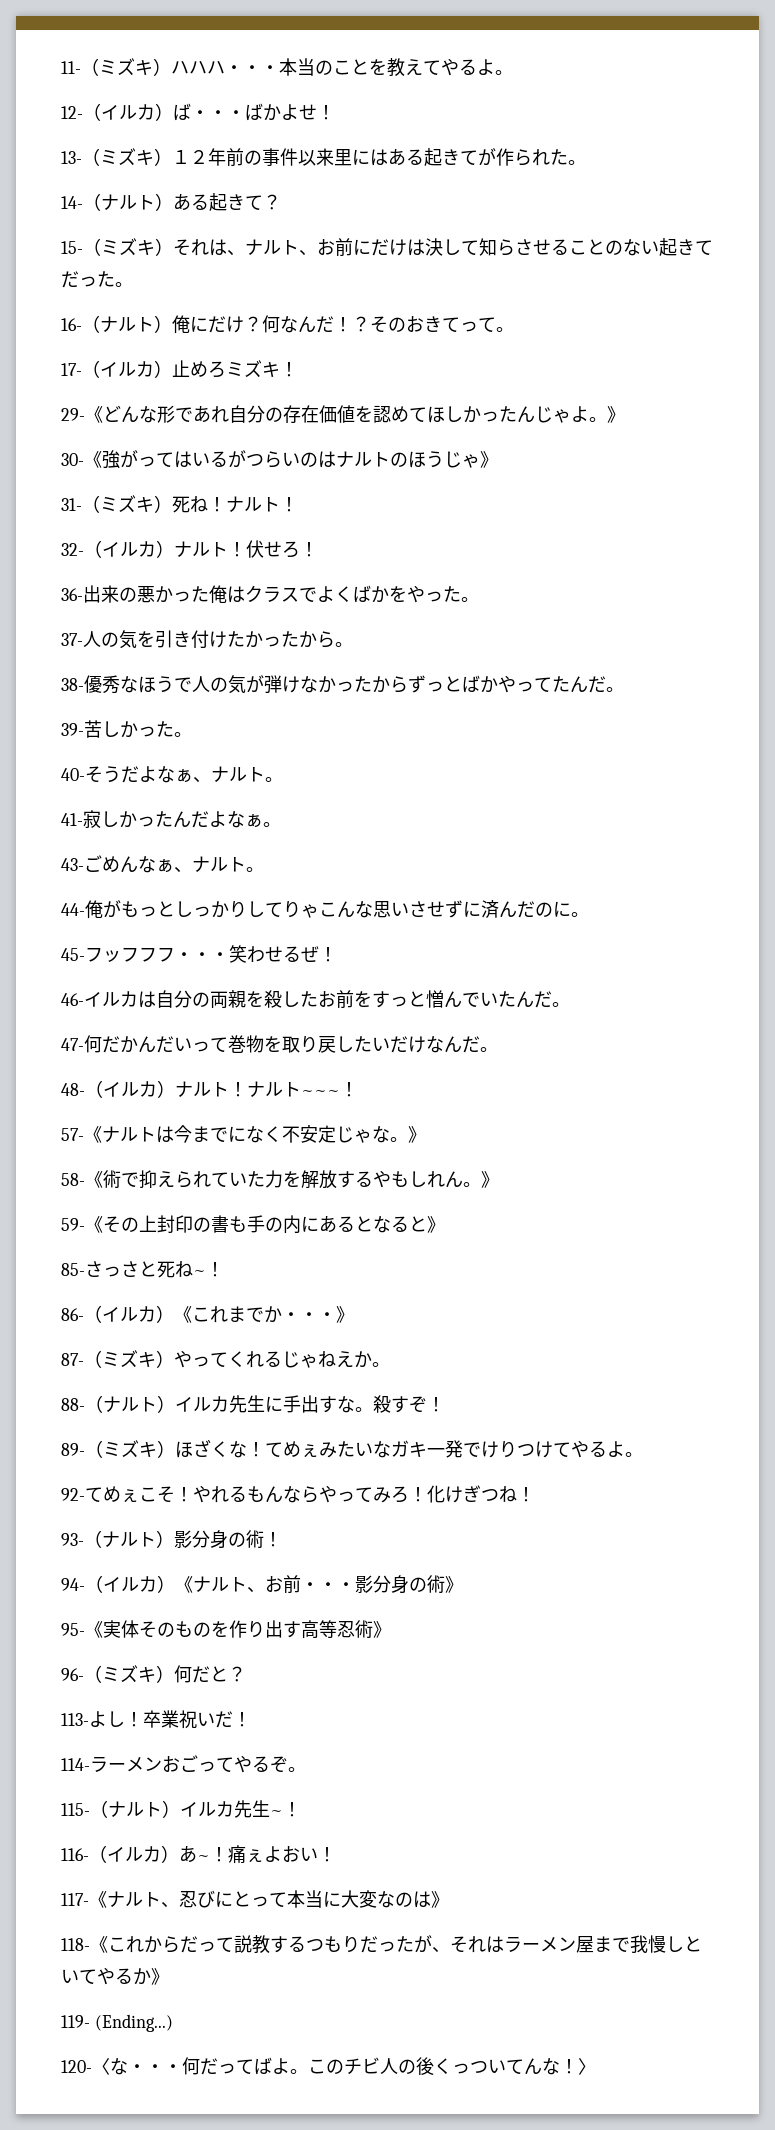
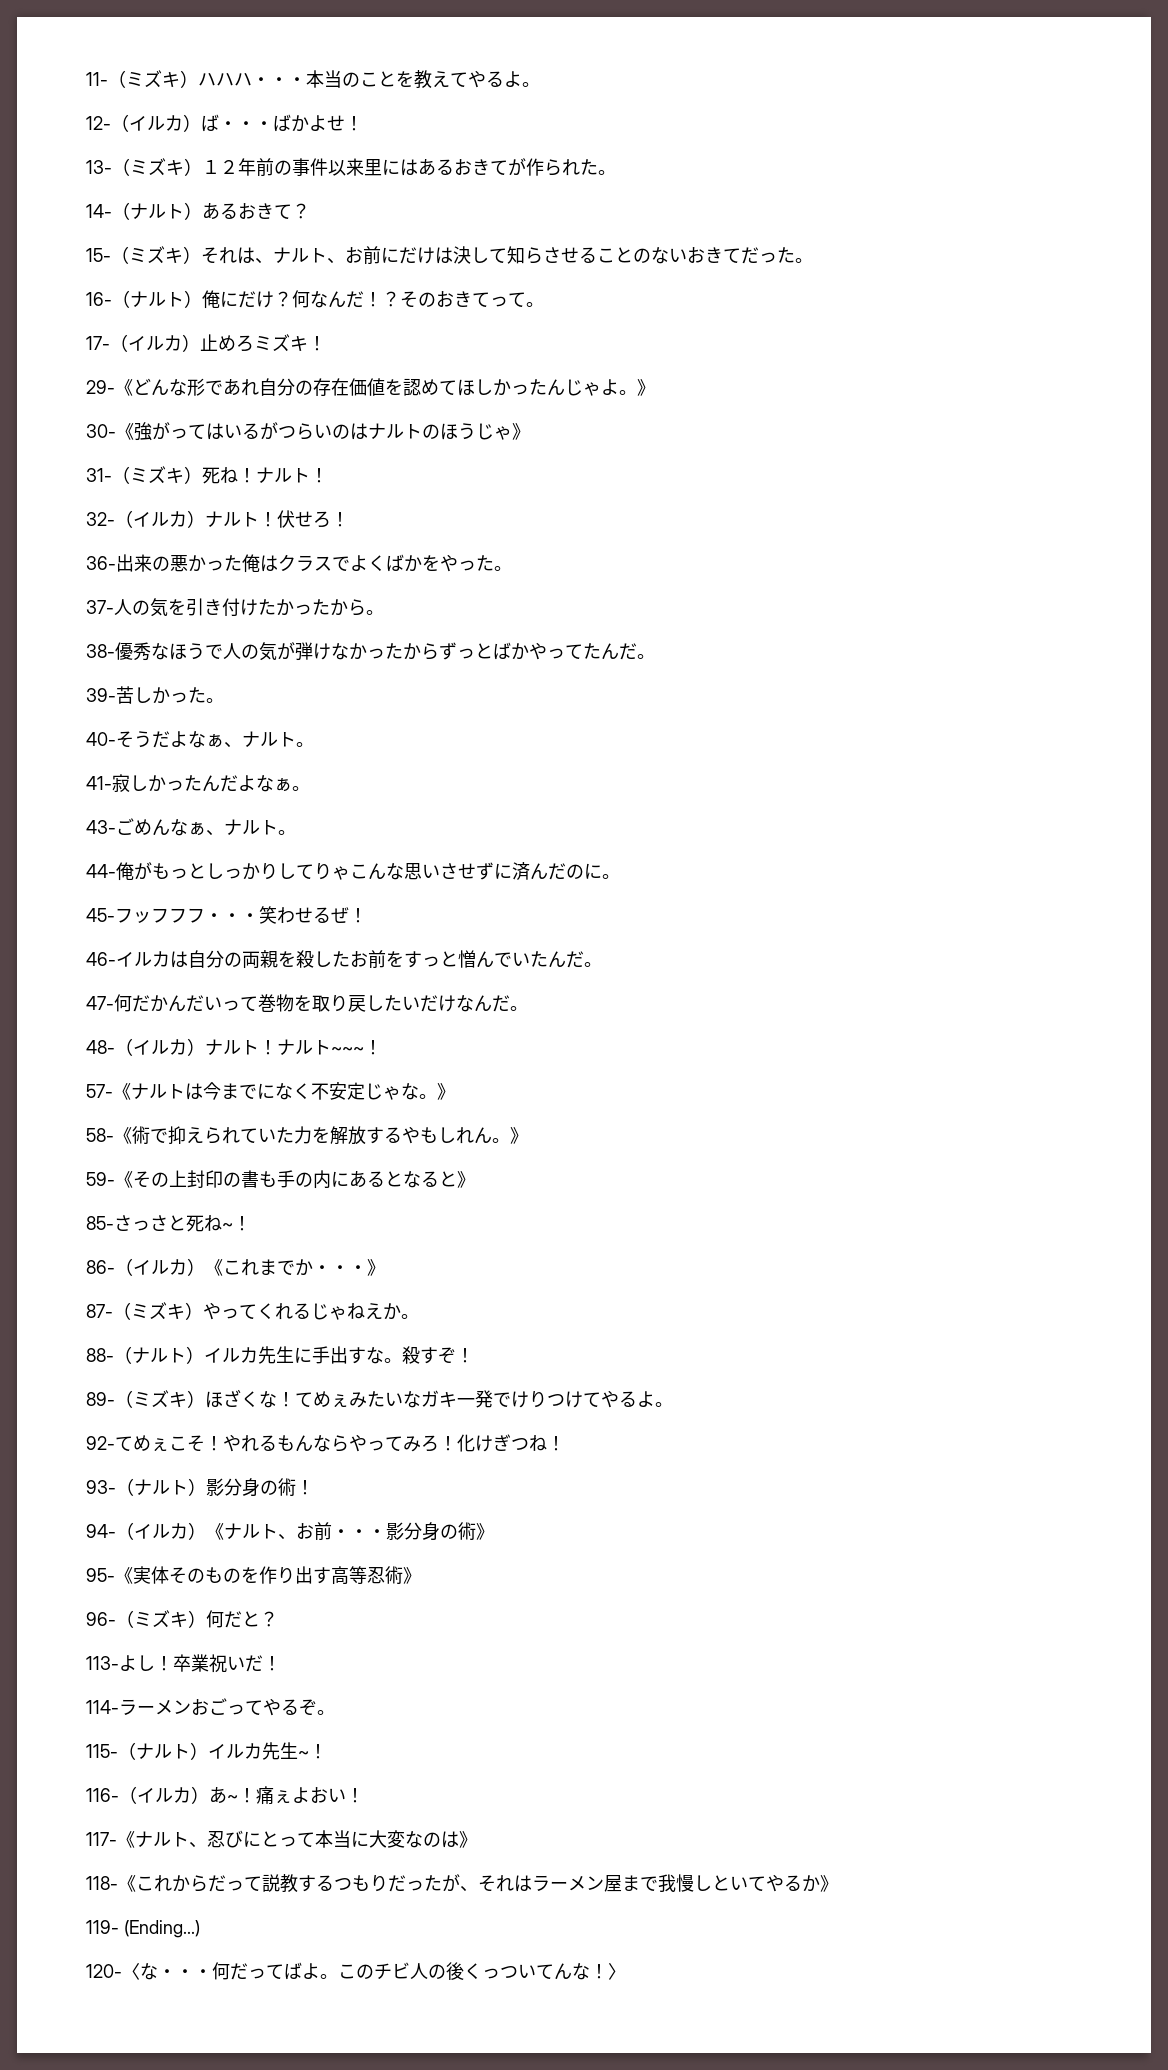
- 13-（ミズキ）１２年前の事件以来里にはある起きてが作られた。
+ 13-（ミズキ）１２年前の事件以来里にはあるおきてが作られた。
- 14-（ナルト）ある起きて？
+ 14-（ナルト）あるおきて？
- 15-（ミズキ）それは、ナルト、お前にだけは決して知らさせることのない起きてだった。
+ 15-（ミズキ）それは、ナルト、お前にだけは決して知らさせることのないおきてだった。

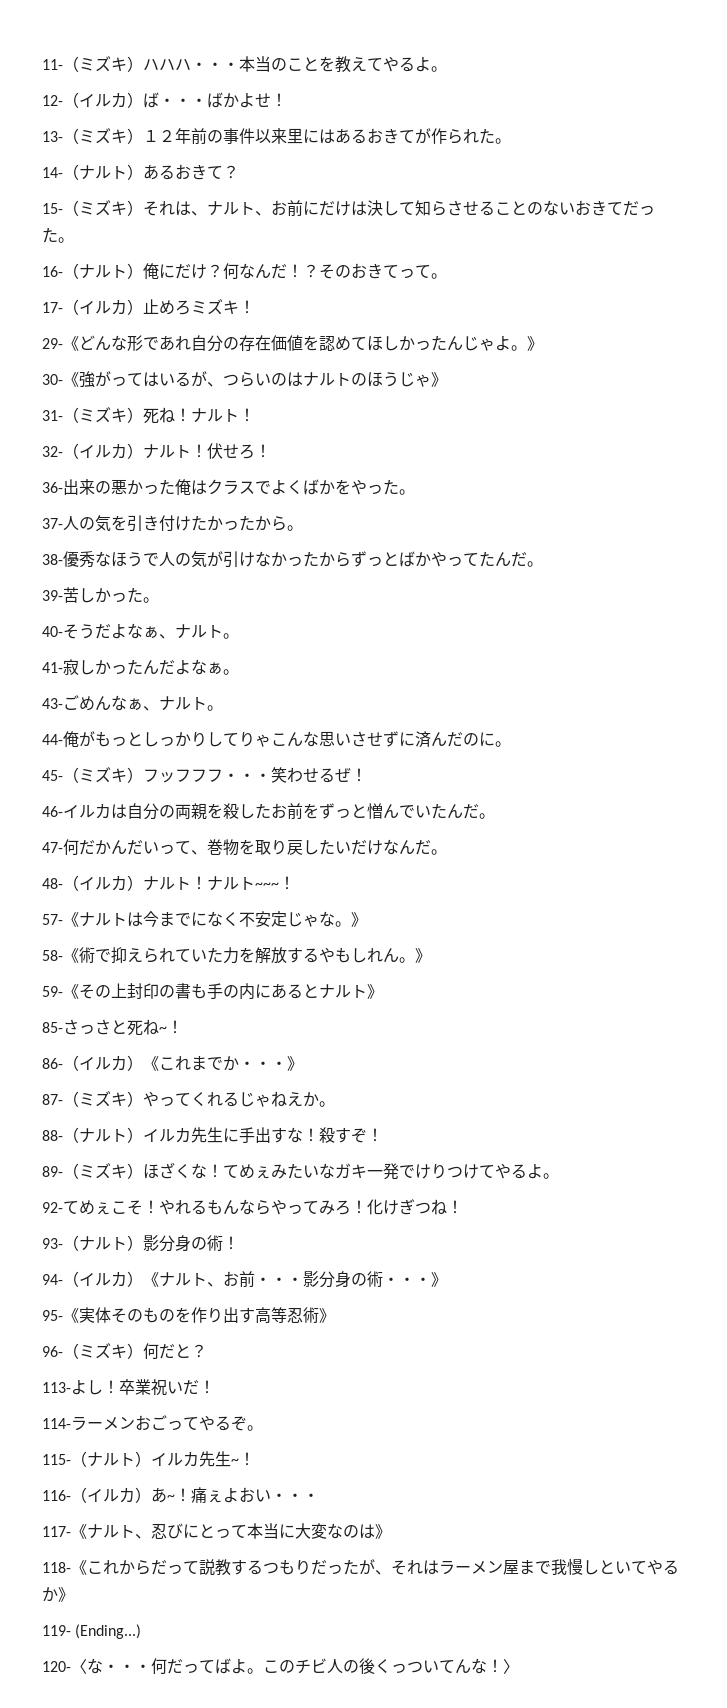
- 30-《強がってはいるがつらいのはナルトのほうじゃ》
+ 30-《強がってはいるが、つらいのはナルトのほうじゃ》
- 38-優秀なほうで人の気が弾けなかったからずっとばかやってたんだ。
+ 38-優秀なほうで人の気が引けなかったからずっとばかやってたんだ。
- 45-フッフフフ・・・笑わせるぜ！
+ 45-（ミズキ）フッフフフ・・・笑わせるぜ！
- 46-イルカは自分の両親を殺したお前をすっと憎んでいたんだ。
+ 46-イルカは自分の両親を殺したお前をずっと憎んでいたんだ。
- 47-何だかんだいって巻物を取り戻したいだけなんだ。
+ 47-何だかんだいって、巻物を取り戻したいだけなんだ。
- 59-《その上封印の書も手の内にあるとなると》
+ 59-《その上封印の書も手の内にあるとナルト》
- 88-（ナルト）イルカ先生に手出すな。
+ 88-（ナルト）イルカ先生に手出すな！
- 94-（イルカ）《ナルト、お前・・・影分身の術》
+ 94-（イルカ）《ナルト、お前・・・影分身の術・・・》
- 痛ぇよおい！
+ 痛ぇよおい・・・

